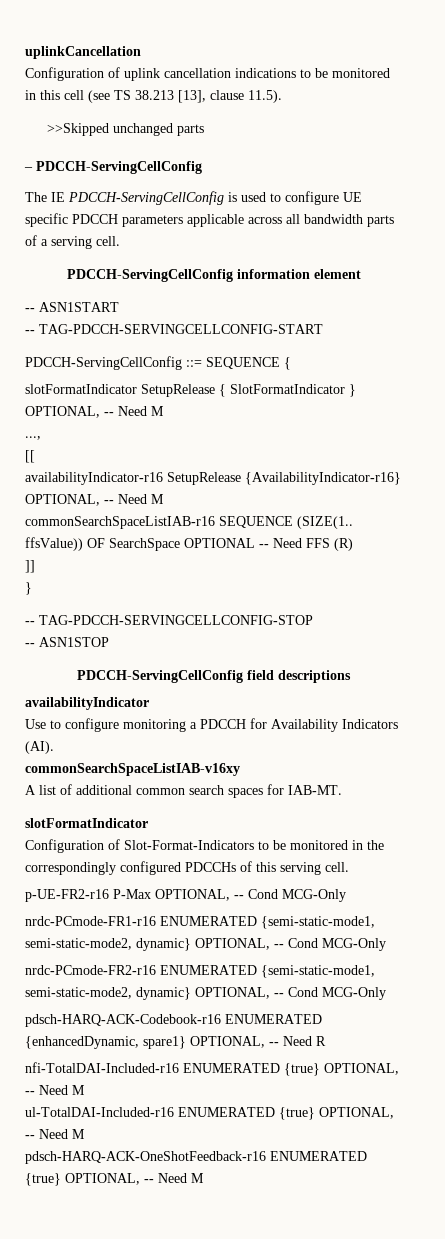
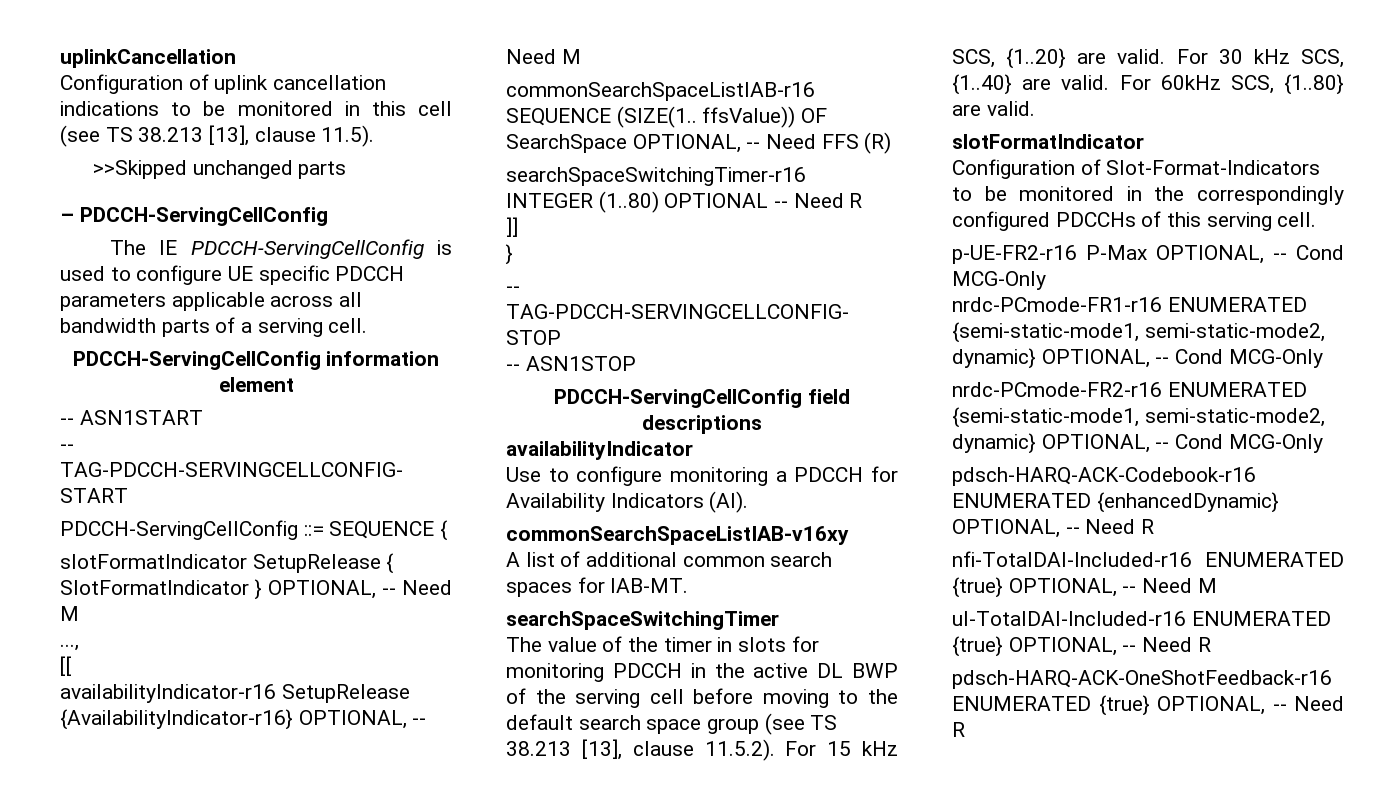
- commonSearchSpaceListIAB-r16 SEQUENCE (SIZE(1.. ffsValue)) OF SearchSpace OPTIONAL -- Need FFS (R)
+ commonSearchSpaceListIAB-r16 SEQUENCE (SIZE(1.. ffsValue)) OF SearchSpace OPTIONAL, -- Need FFS (R)
+ searchSpaceSwitchingTimer-r16 INTEGER (1..80) OPTIONAL -- Need R
+ searchSpaceSwitchingTimer
+ The value of the timer in slots for monitoring PDCCH in the active DL BWP of the serving cell before moving to the default search space group (see TS 38.213 [13], clause 11.5.2). For 15 kHz SCS, {1..20} are valid. For 30 kHz SCS, {1..40} are valid. For 60kHz SCS, {1..80} are valid.
- pdsch-HARQ-ACK-Codebook-r16 ENUMERATED {enhancedDynamic, spare1} OPTIONAL, -- Need R
+ pdsch-HARQ-ACK-Codebook-r16 ENUMERATED {enhancedDynamic} OPTIONAL, -- Need R
- ul-TotalDAI-Included-r16 ENUMERATED {true} OPTIONAL, -- Need M
+ ul-TotalDAI-Included-r16 ENUMERATED {true} OPTIONAL, -- Need R
- pdsch-HARQ-ACK-OneShotFeedback-r16 ENUMERATED {true} OPTIONAL, -- Need M
+ pdsch-HARQ-ACK-OneShotFeedback-r16 ENUMERATED {true} OPTIONAL, -- Need R

